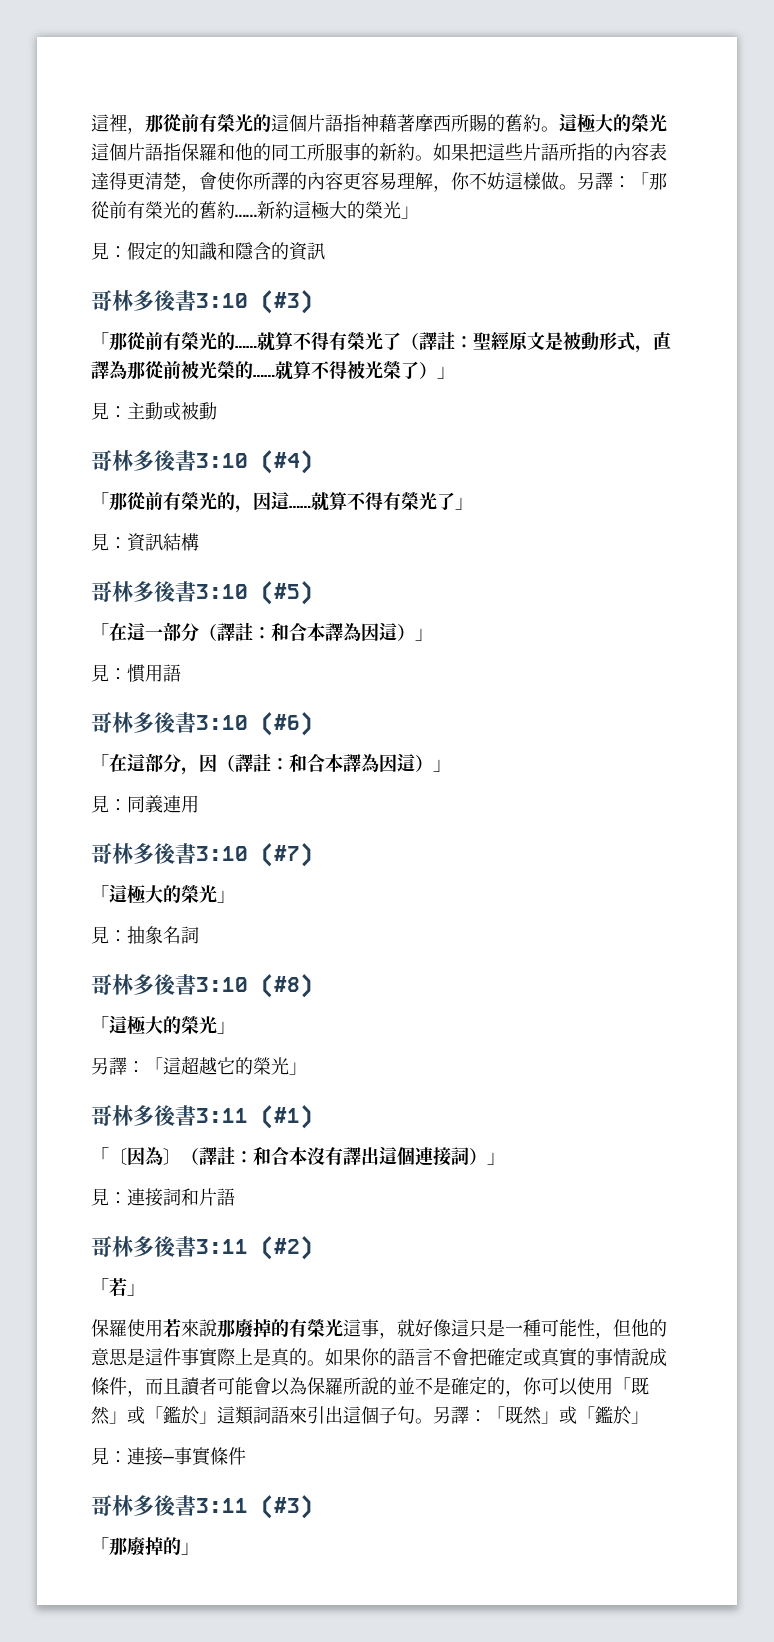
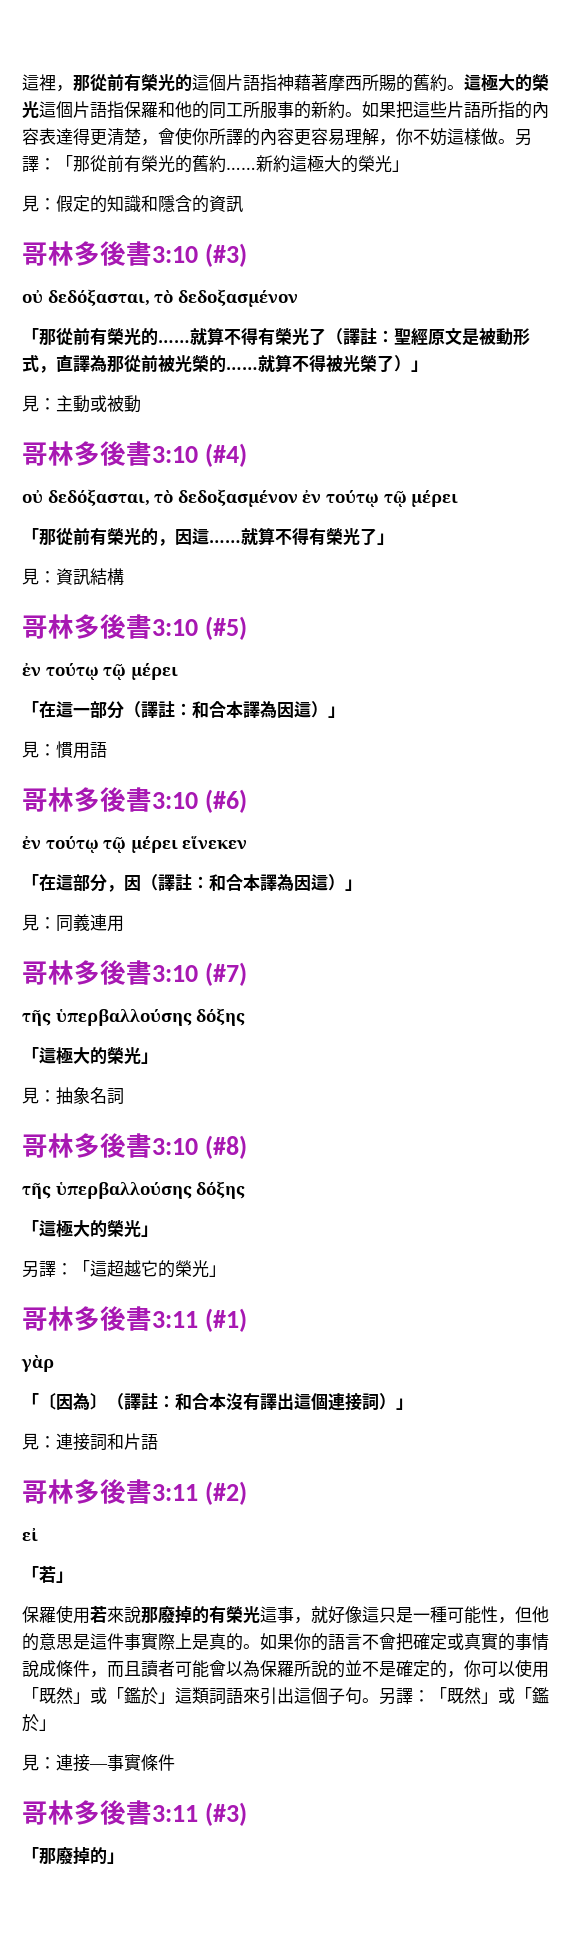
  哥林多後書3:10 (#3)
+ οὐ δεδόξασται, τὸ δεδοξασμένον
+ οὐ δεδόξασται, τὸ δεδοξασμένον ἐν τούτῳ τῷ μέρει
  哥林多後書3:10 (#5)
+ ἐν τούτῳ τῷ μέρει
+ ἐν τούτῳ τῷ μέρει εἵνεκεν
  哥林多後書3:10 (#7)
+ τῆς ὑπερβαλλούσης δόξης
  哥林多後書3:10 (#8)
+ τῆς ὑπερβαλλούσης δόξης
+ γὰρ
+ εἰ

